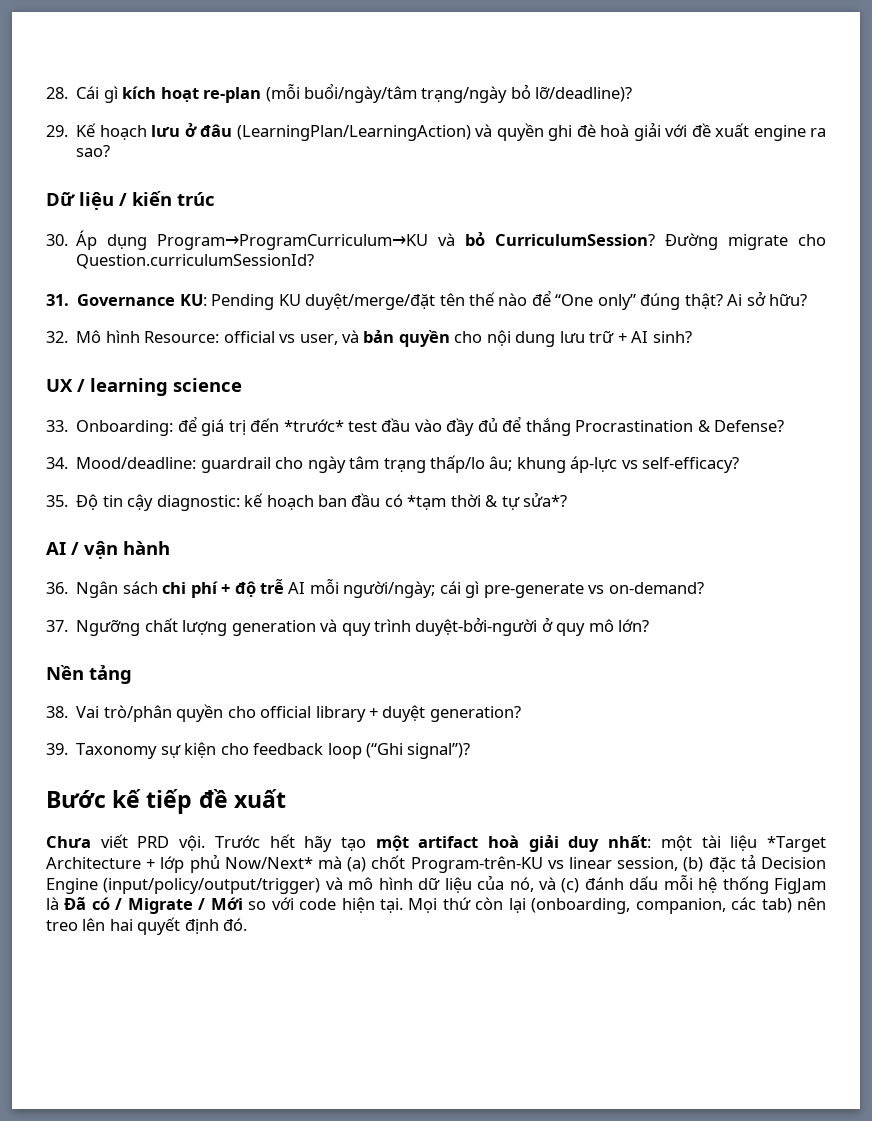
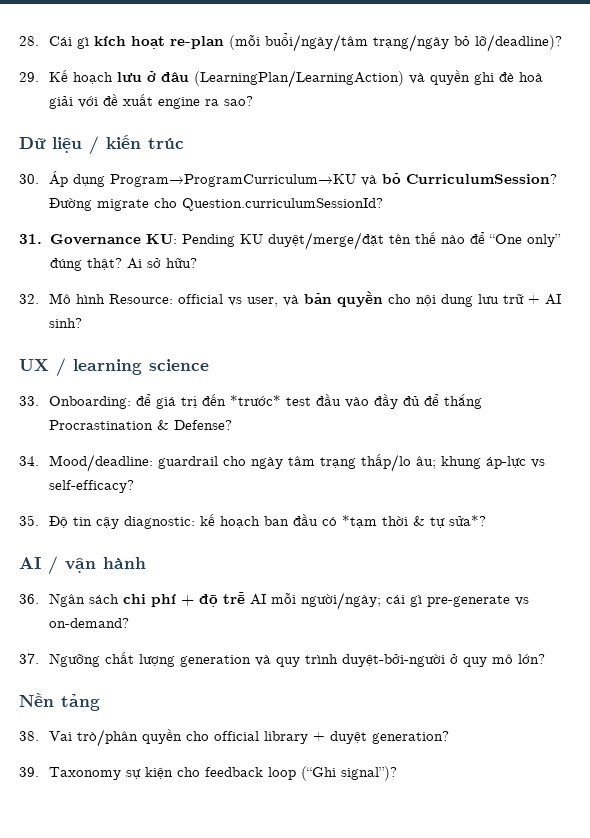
- Bước kế tiếp đề xuất
- Chưa viết PRD vội. Trước hết hãy tạo một artifact hoà giải duy nhất: một tài liệu *Target Architecture + lớp phủ Now/Next* mà (a) chốt Program-trên-KU vs linear session, (b) đặc tả Decision Engine (input/policy/output/trigger) và mô hình dữ liệu của nó, và (c) đánh dấu mỗi hệ thống FigJam là Đã có / Migrate / Mới so với code hiện tại. Mọi thứ còn lại (onboarding, companion, các tab) nên treo lên hai quyết định đó.

